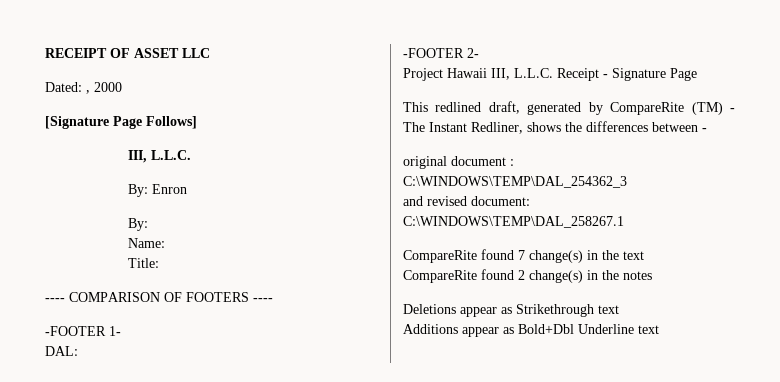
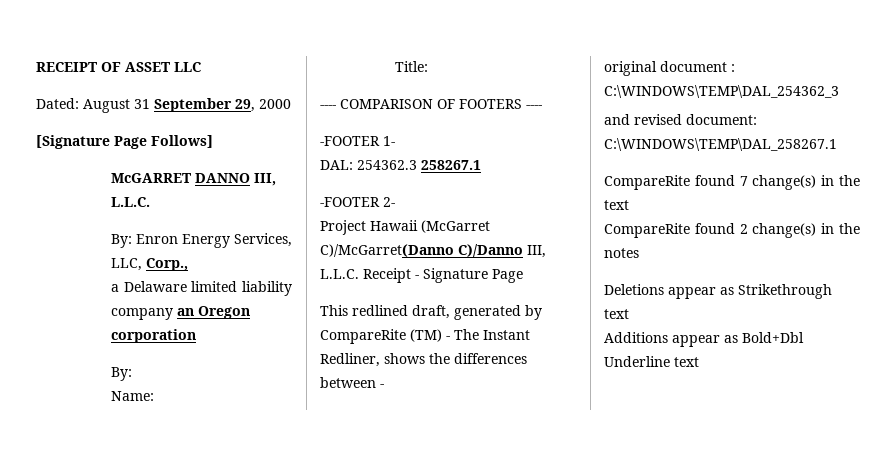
- Dated: , 2000
+ Dated: August 31 September 29, 2000
  [Signature Page Follows]
- III, L.L.C.
+ McGARRET DANNO III, L.L.C.
- By: Enron
+ By: Enron Energy Services, LLC, Corp.,
+ a Delaware limited liability company an Oregon corporation
- DAL:
+ DAL: 254362.3 258267.1
- Project Hawaii III, L.L.C. Receipt - Signature Page
+ Project Hawaii (McGarret C)/McGarret(Danno C)/Danno III, L.L.C. Receipt - Signature Page

